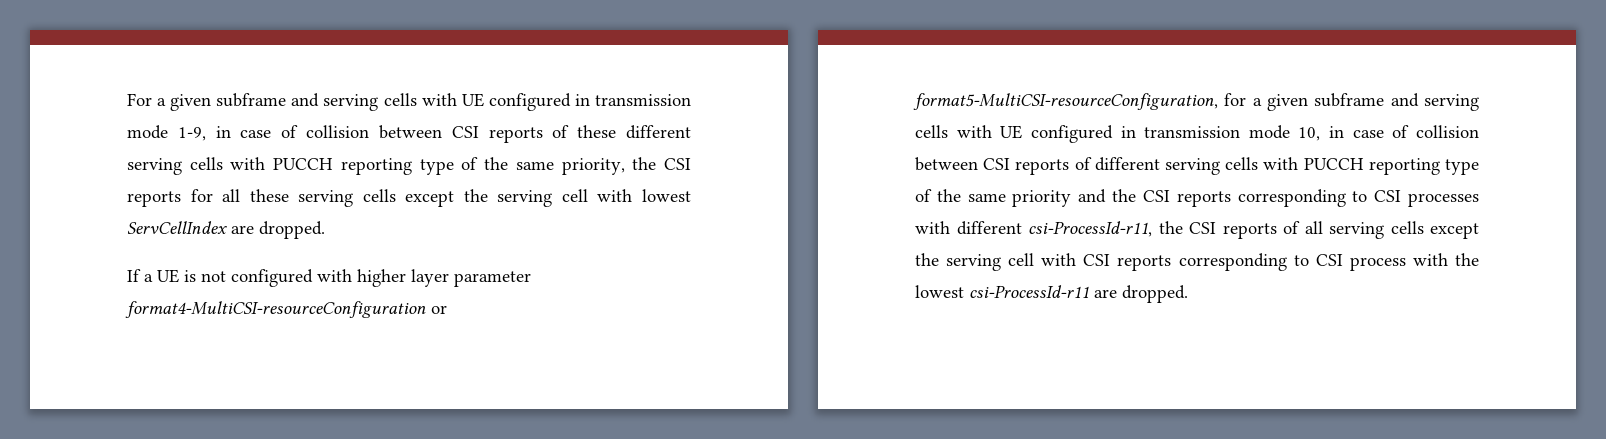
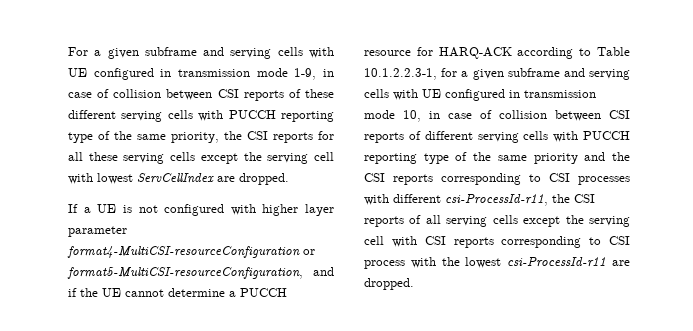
- If a UE is not configured with higher layer parameter format4-MultiCSI-resourceConfiguration or format5-MultiCSI-resourceConfiguration, for a given subframe and serving cells with UE configured in transmission mode 10, in case of collision between CSI reports of different serving cells with PUCCH reporting type of the same priority and the CSI reports corresponding to CSI processes with different csi-ProcessId-r11, the CSI reports of all serving cells except the serving cell with CSI reports corresponding to CSI process with the lowest csi-ProcessId-r11 are dropped.
+ If a UE is not configured with higher layer parameter format4-MultiCSI-resourceConfiguration or format5-MultiCSI-resourceConfiguration, and if the UE cannot determine a PUCCH resource for HARQ-ACK according to Table 10.1.2.2.3-1, for a given subframe and serving cells with UE configured in transmission mode 10, in case of collision between CSI reports of different serving cells with PUCCH reporting type of the same priority and the CSI reports corresponding to CSI processes with different csi-ProcessId-r11, the CSI reports of all serving cells except the serving cell with CSI reports corresponding to CSI process with the lowest csi-ProcessId-r11 are dropped.

